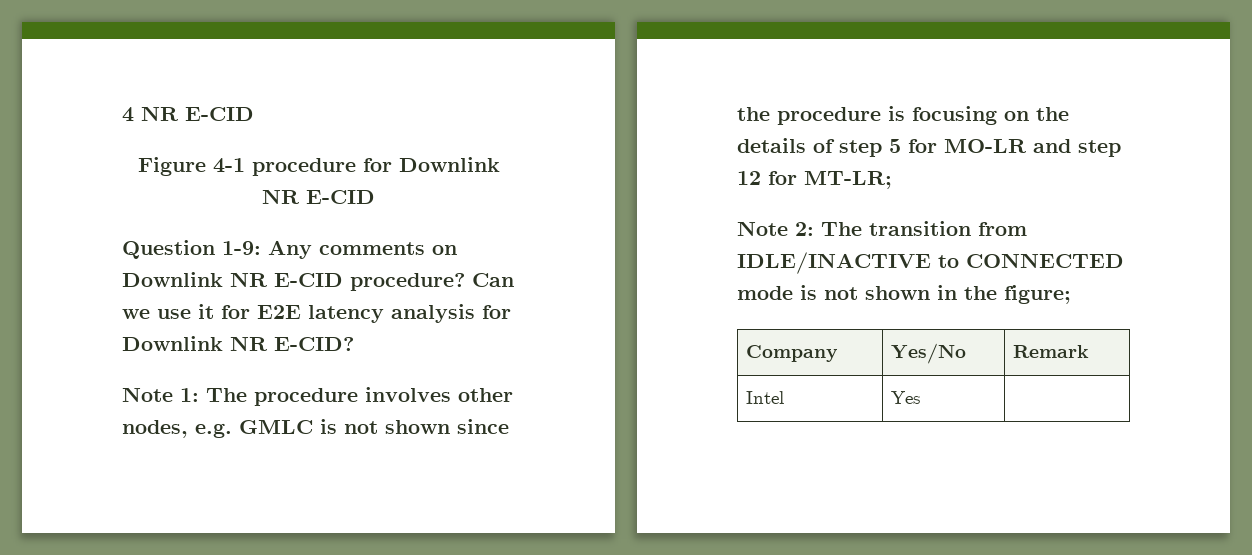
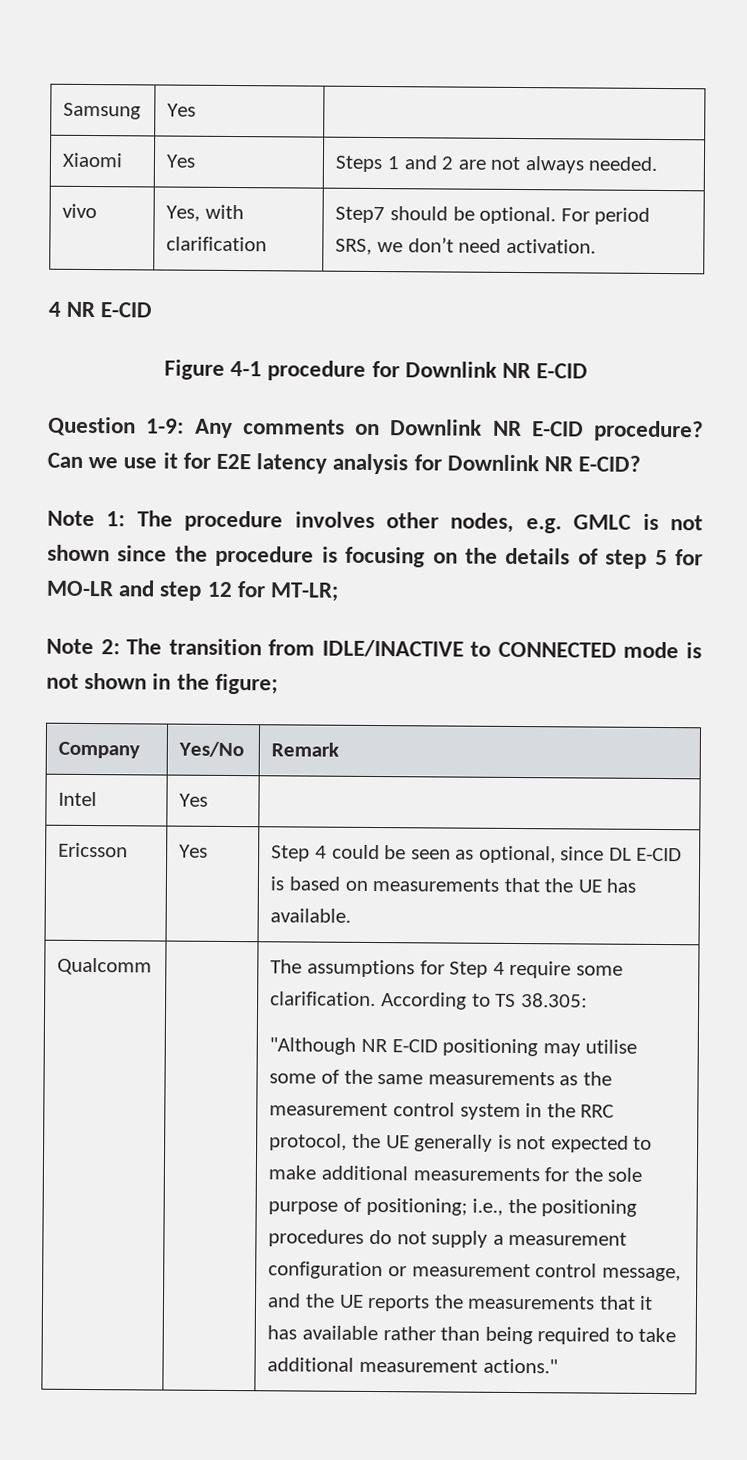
+ Samsung | Yes |
+ Xiaomi | Yes | Steps 1 and 2 are not always needed.
+ vivo | Yes, with clarification | Step7 should be optional. For period SRS, we don’t need activation.
+ Ericsson | Yes | Step 4 could be seen as optional, since DL E-CID is based on measurements that the UE has available.
+ Qualcomm | | The assumptions for Step 4 require some clarification. According to TS 38.305:
+ "Although NR E-CID positioning may utilise some of the same measurements as the measurement control system in the RRC protocol, the UE generally is not expected to make additional measurements for the sole purpose of positioning; i.e., the positioning procedures do not supply a measurement configuration or measurement control message, and the UE reports the measurements that it has available rather than being required to take additional measurement actions."

